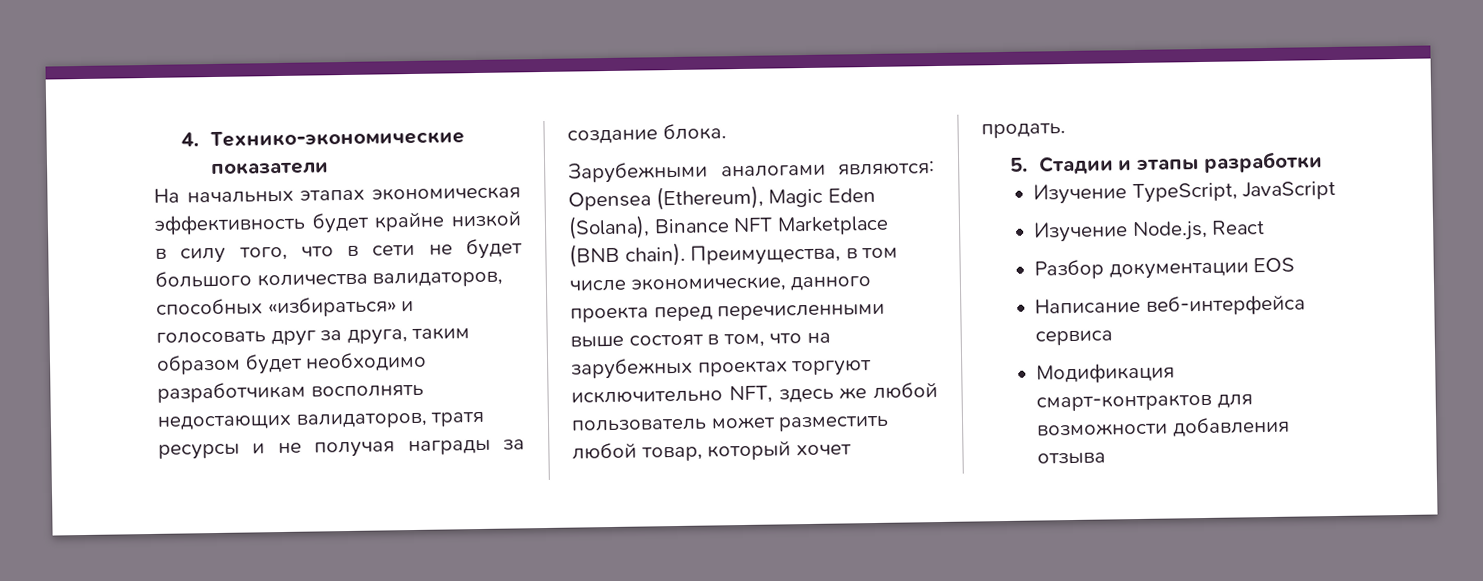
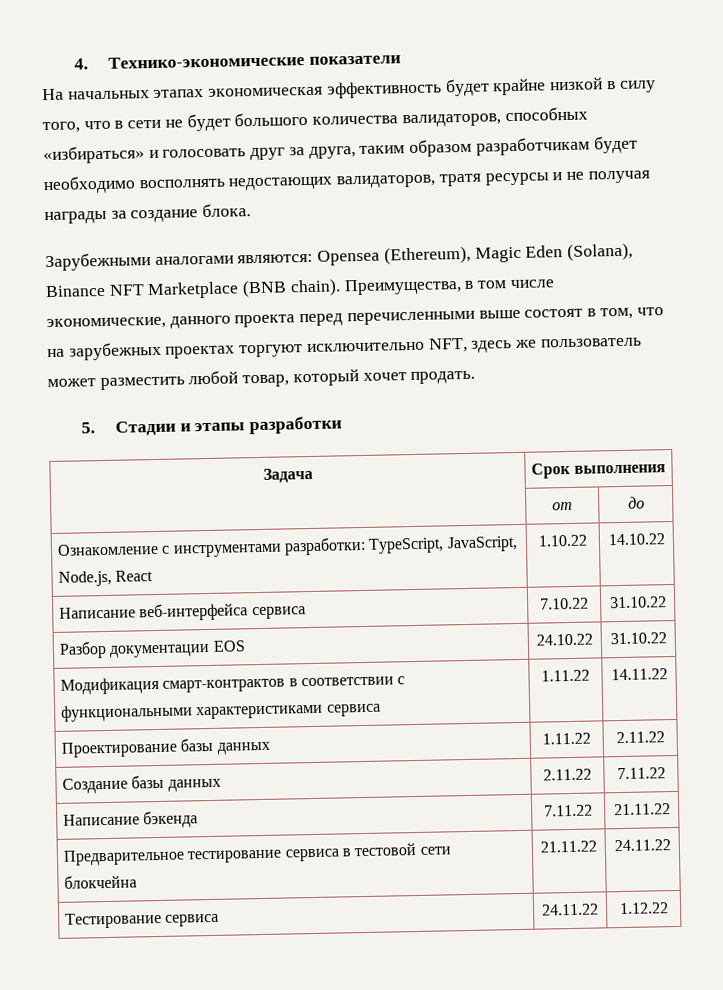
- На начальных этапах экономическая эффективность будет крайне низкой в силу того, что в сети не будет большого количества валидаторов, способных «избираться» и голосовать друг за друга, таким образом будет необходимо разработчикам восполнять недостающих валидаторов, тратя ресурсы и не получая награды за создание блока.
+ На начальных этапах экономическая эффективность будет крайне низкой в силу того, что в сети не будет большого количества валидаторов, способных «избираться» и голосовать друг за друга, таким образом разработчикам будет необходимо восполнять недостающих валидаторов, тратя ресурсы и не получая награды за создание блока.
- Преимущества, в том числе экономические, данного проекта перед перечисленными выше состоят в том, что на зарубежных проектах торгуют исключительно NFT, здесь же любой пользователь может разместить любой товар, который хочет продать.
+ Преимущества, в том числе экономические, данного проекта перед перечисленными выше состоят в том, что на зарубежных проектах торгуют исключительно NFT, здесь же пользователь может разместить любой товар, который хочет продать.
- Изучение TypeScript, JavaScript
- Изучение Node.js, React
- Разбор документации EOS
- Написание веб-интерфейса сервиса
- Модификация смарт-контрактов для возможности добавления отзыва
+ Задача | Срок выполнения
+ | от | до
+ Ознакомление с инструментами разработки: TypeScript, JavaScript, Node.js, React | 1.10.22 | 14.10.22
+ Написание веб-интерфейса сервиса | 7.10.22 | 31.10.22
+ Разбор документации EOS | 24.10.22 | 31.10.22
+ Модификация смарт-контрактов в соответствии с функциональными характеристиками сервиса | 1.11.22 | 14.11.22
+ Проектирование базы данных | 1.11.22 | 2.11.22
+ Создание базы данных | 2.11.22 | 7.11.22
+ Написание бэкенда | 7.11.22 | 21.11.22
+ Предварительное тестирование сервиса в тестовой сети блокчейна | 21.11.22 | 24.11.22
+ Тестирование сервиса | 24.11.22 | 1.12.22

